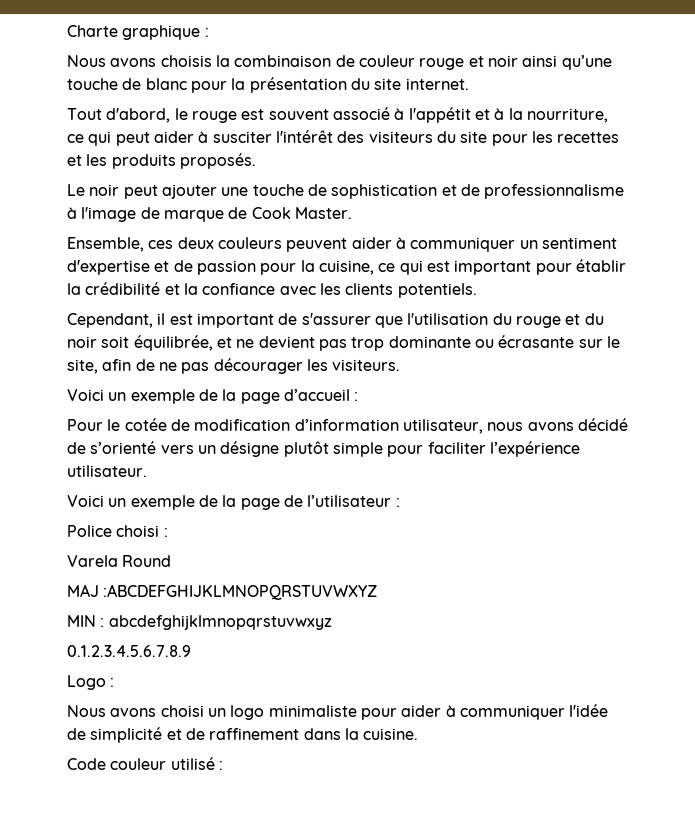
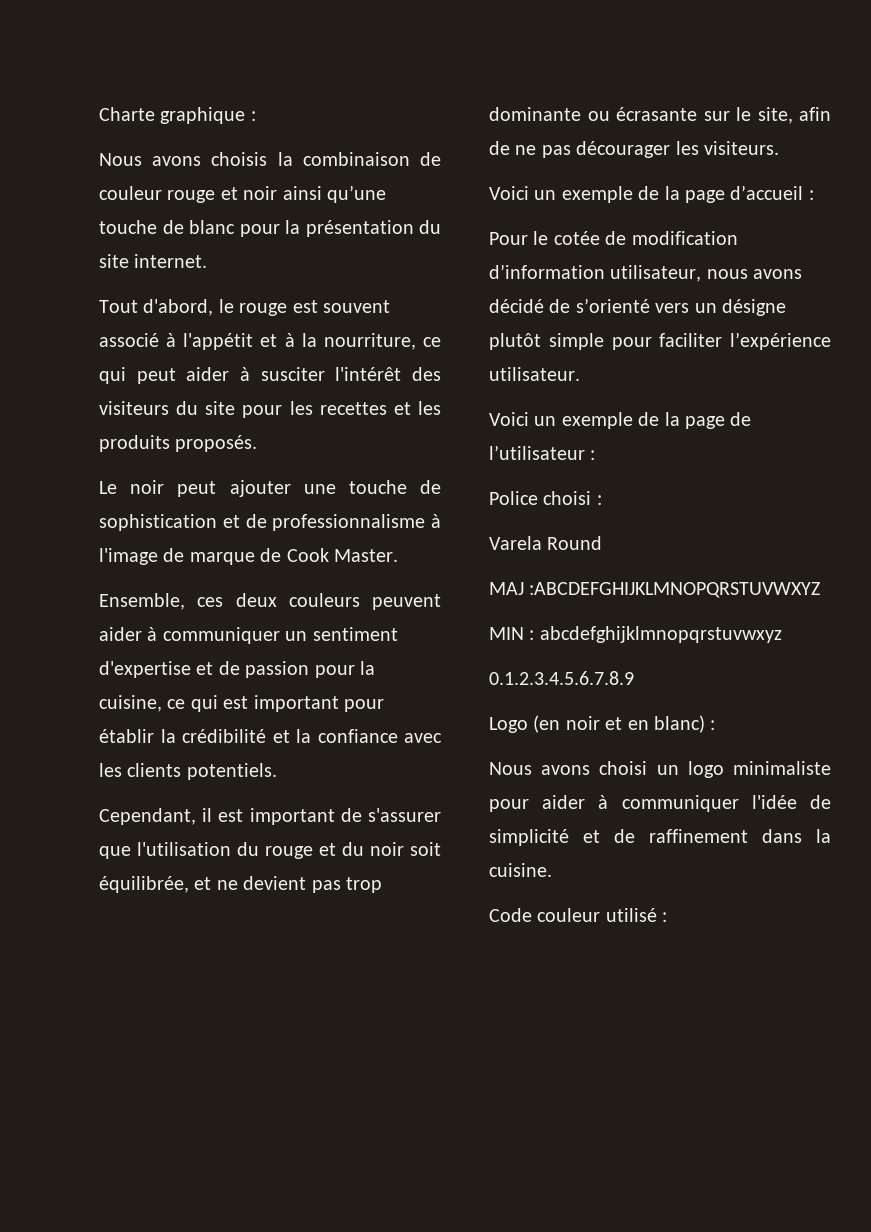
- Logo :
+ Logo (en noir et en blanc) :

